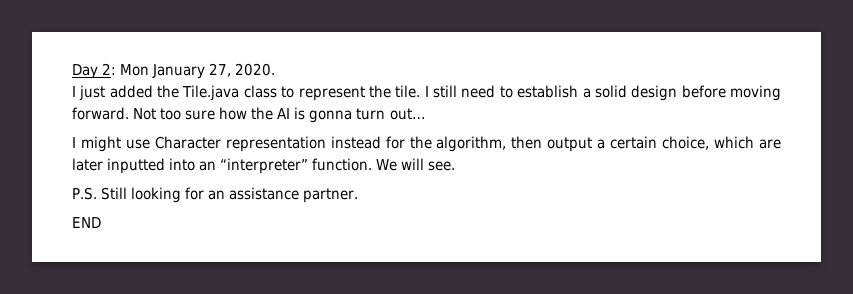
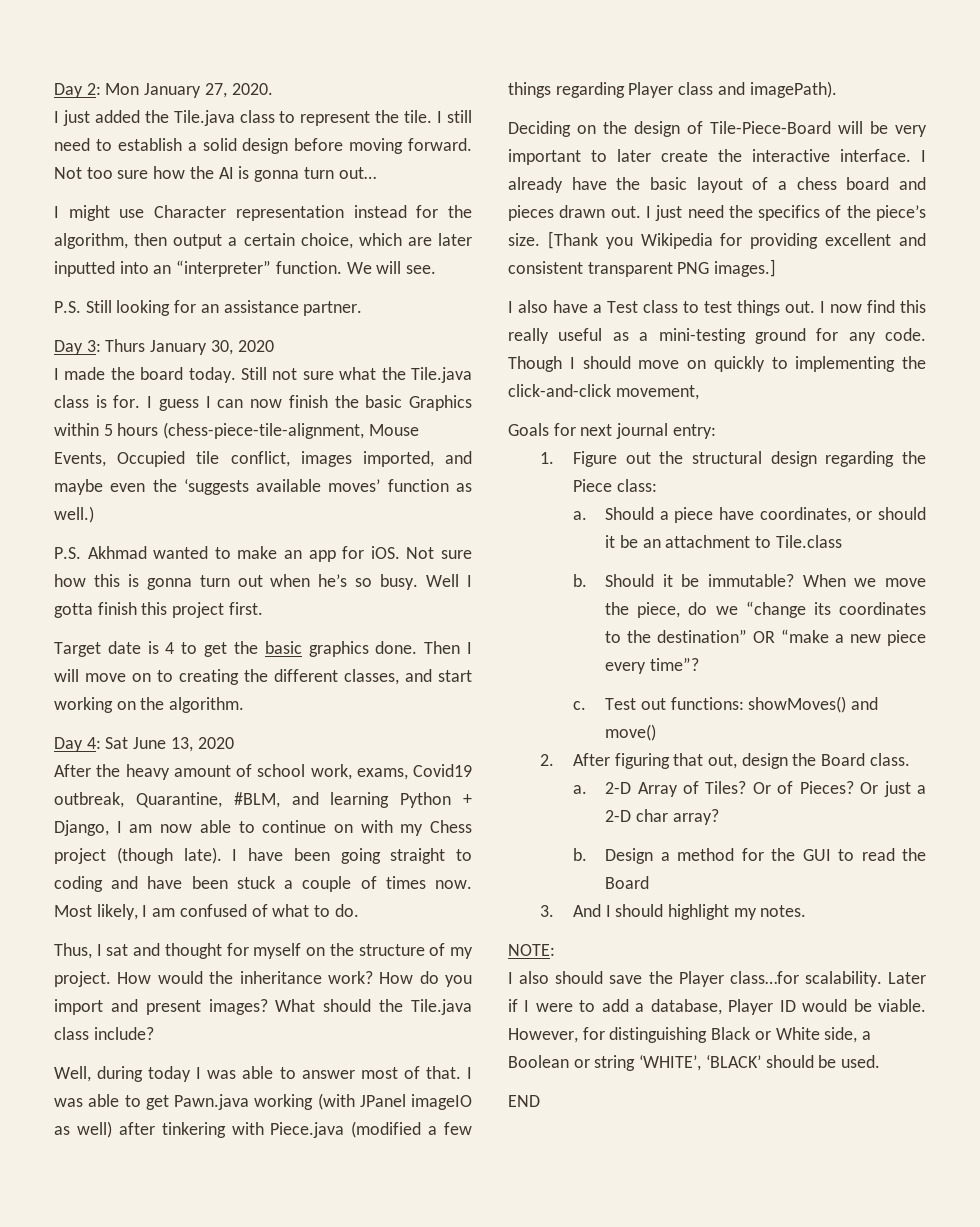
+ Day 3: Thurs January 30, 2020
+ I made the board today. Still not sure what the Tile.java class is for. I guess I can now finish the basic Graphics within 5 hours (chess-piece-tile-alignment, Mouse Events, Occupied tile conflict, images imported, and maybe even the ‘suggests available moves’ function as well.)
+ P.S. Akhmad wanted to make an app for iOS. Not sure how this is gonna turn out when he’s so busy. Well I gotta finish this project first.
+ Target date is 4 to get the basic graphics done. Then I will move on to creating the different classes, and start working on the algorithm.
+ Day 4: Sat June 13, 2020
+ After the heavy amount of school work, exams, Covid19 outbreak, Quarantine, #BLM, and learning Python + Django, I am now able to continue on with my Chess project (though late). I have been going straight to coding and have been stuck a couple of times now. Most likely, I am confused of what to do.
+ Thus, I sat and thought for myself on the structure of my project. How would the inheritance work? How do you import and present images? What should the Tile.java class include?
+ Well, during today I was able to answer most of that. I was able to get Pawn.java working (with JPanel imageIO as well) after tinkering with Piece.java (modified a few things regarding Player class and imagePath).
+ Deciding on the design of Tile-Piece-Board will be very important to later create the interactive interface. I already have the basic layout of a chess board and pieces drawn out. I just need the specifics of the piece’s size. [Thank you Wikipedia for providing excellent and consistent transparent PNG images.]
+ I also have a Test class to test things out. I now find this really useful as a mini-testing ground for any code. Though I should move on quickly to implementing the click-and-click movement,
+ Goals for next journal entry:
+ 1. Figure out the structural design regarding the Piece class:
+ a. Should a piece have coordinates, or should it be an attachment to Tile.class
+ b. Should it be immutable? When we move the piece, do we “change its coordinates to the destination” OR “make a new piece every time”?
+ c. Test out functions: showMoves() and move()
+ 2. After figuring that out, design the Board class.
+ a. 2-D Array of Tiles? Or of Pieces? Or just a 2-D char array?
+ b. Design a method for the GUI to read the Board
+ 3. And I should highlight my notes.
+ NOTE:
+ I also should save the Player class…for scalability. Later if I were to add a database, Player ID would be viable. However, for distinguishing Black or White side, a Boolean or string ‘WHITE’, ‘BLACK’ should be used.

